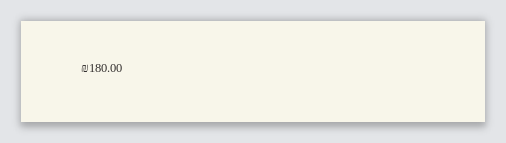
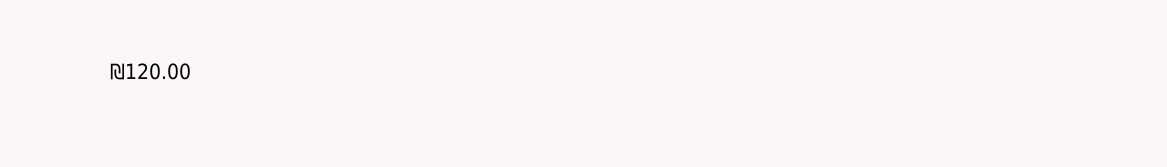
- ₪180.00
+ ₪120.00

